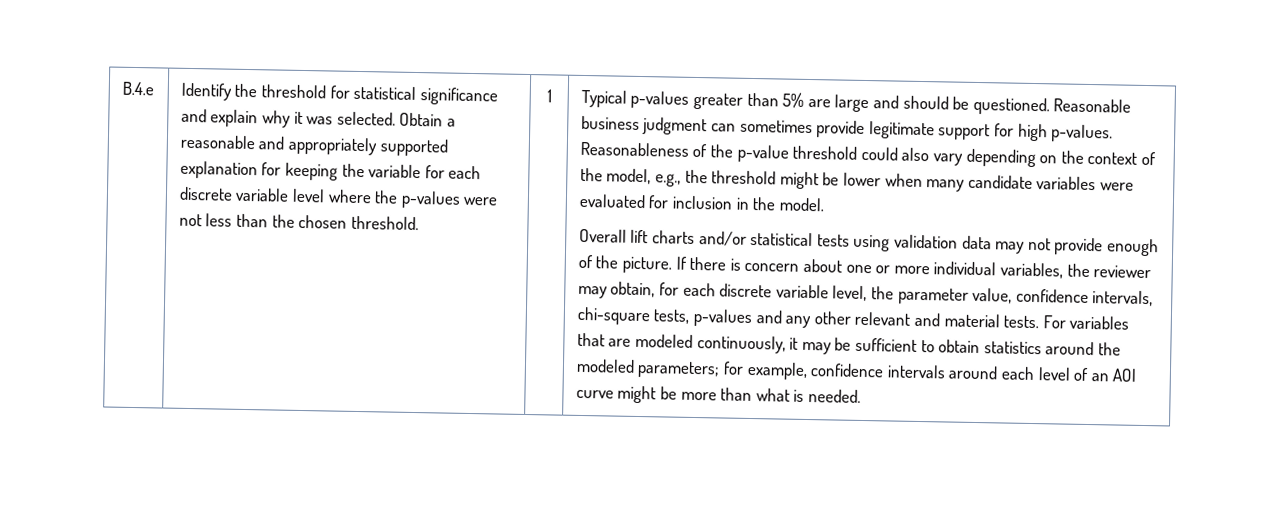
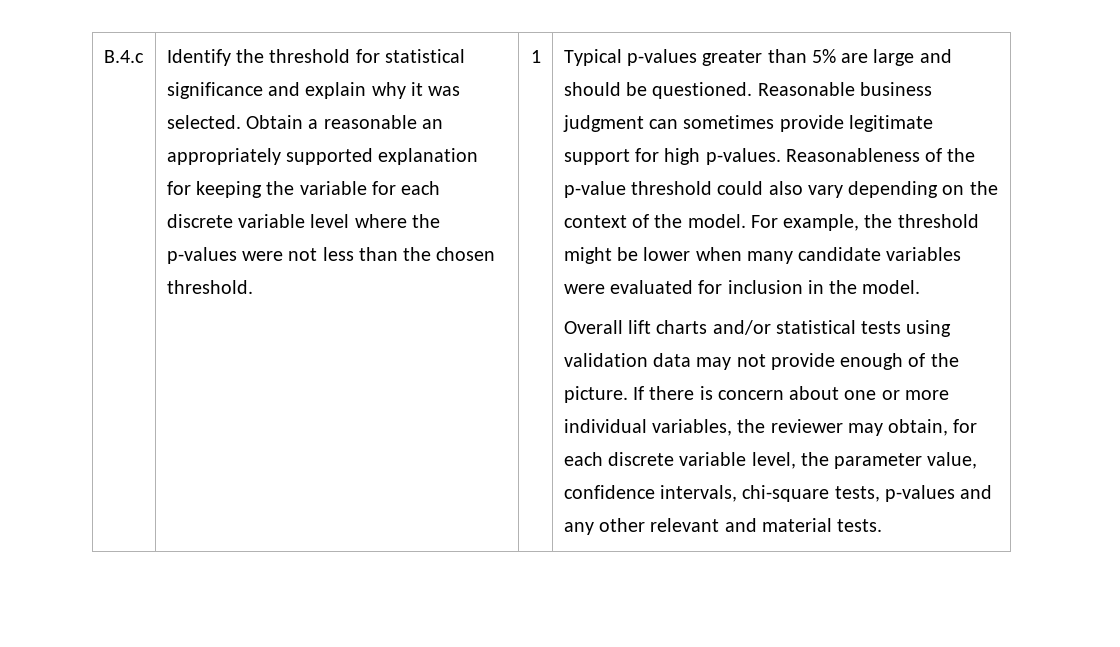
- B.4.e
+ B.4.c
- Obtain a reasonable and appropriately supported explanation for keeping the variable for each discrete variable level where the p-values were not less than the chosen threshold.
+ Obtain a reasonable an appropriately supported explanation for keeping the variable for each discrete variable level where the p-values were not less than the chosen threshold.
- Reasonableness of the p-value threshold could also vary depending on the context of the model, e.g., the threshold might be lower when many candidate variables were evaluated for inclusion in the model.
+ Reasonableness of the p-value threshold could also vary depending on the context of the model. For example, the threshold might be lower when many candidate variables were evaluated for inclusion in the model.
- For variables that are modeled continuously, it may be sufficient to obtain statistics around the modeled parameters; for example, confidence intervals around each level of an AOI curve might be more than what is needed.

